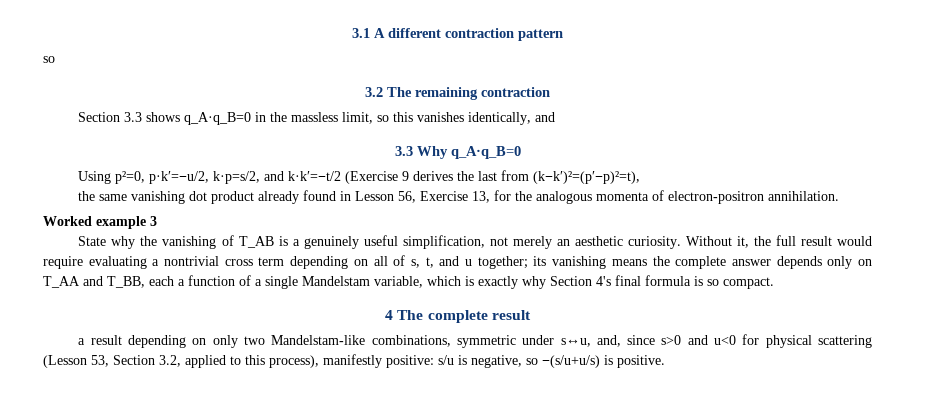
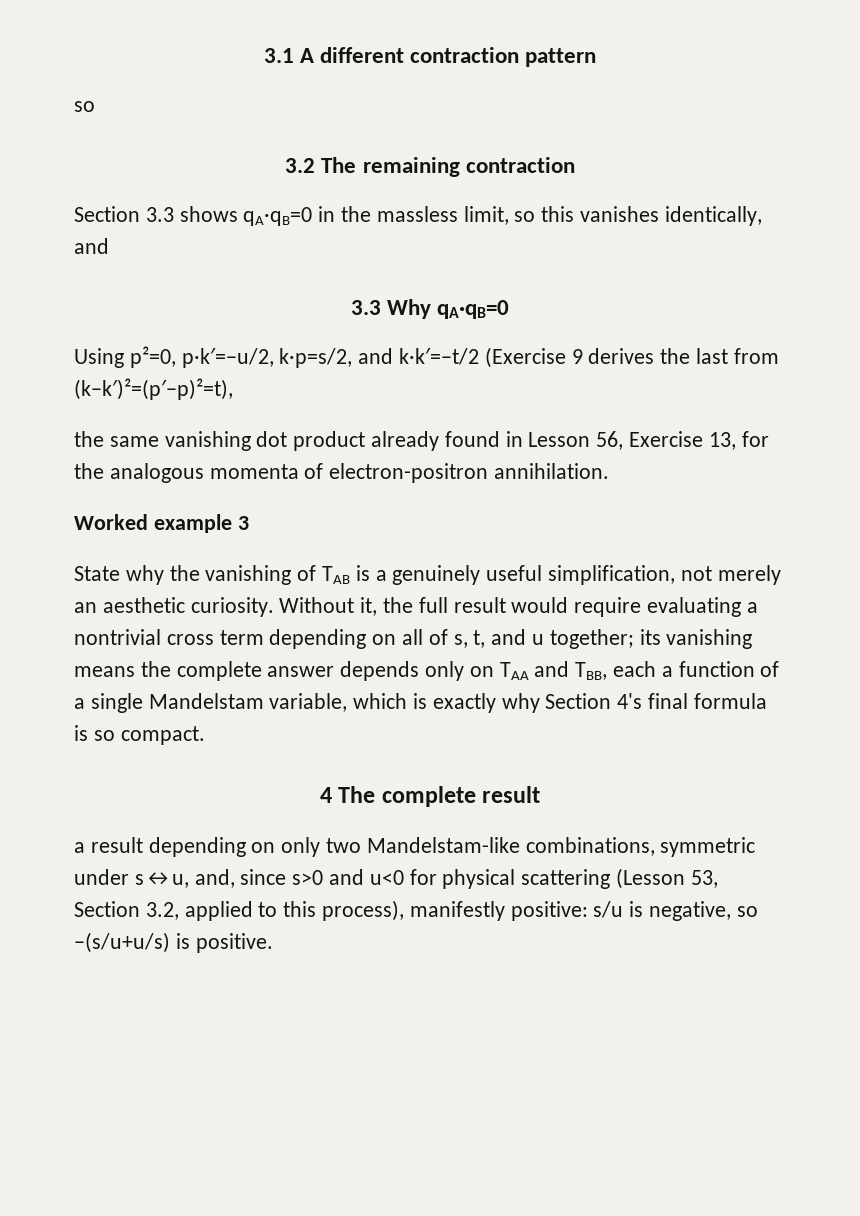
- Section 3.3 shows q_A·q_B=0 in the massless limit, so this vanishes identically, and
+ Section 3.3 shows qA·qB=0 in the massless limit, so this vanishes identically, and
- 3.3 Why q_A·q_B=0
+ 3.3 Why qA·qB=0
- State why the vanishing of T_AB is a genuinely useful simplification, not merely an aesthetic curiosity.
+ State why the vanishing of TAB is a genuinely useful simplification, not merely an aesthetic curiosity.
- Without it, the full result would require evaluating a nontrivial cross term depending on all of s, t, and u together; its vanishing means the complete answer depends only on T_AA and T_BB, each a function of a single Mandelstam variable, which is exactly why Section 4's final formula is so compact.
+ Without it, the full result would require evaluating a nontrivial cross term depending on all of s, t, and u together; its vanishing means the complete answer depends only on TAA and TBB, each a function of a single Mandelstam variable, which is exactly why Section 4's final formula is so compact.

